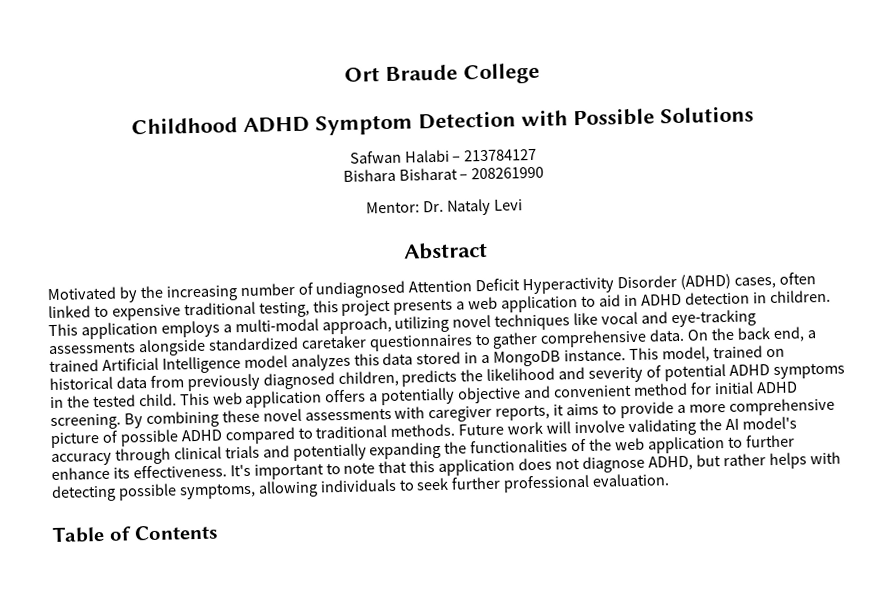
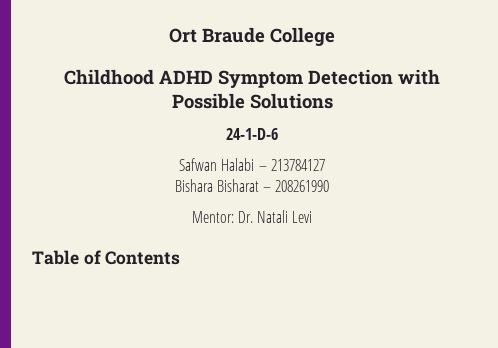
+ 24-1-D-6
- Mentor: Dr. Nataly Levi
+ Mentor: Dr. Natali Levi
- Abstract
- Motivated by the increasing number of undiagnosed Attention Deficit Hyperactivity Disorder (ADHD) cases, often linked to expensive traditional testing, this project presents a web application to aid in ADHD detection in children. This application employs a multi-modal approach, utilizing novel techniques like vocal and eye-tracking assessments alongside standardized caretaker questionnaires to gather comprehensive data. On the back end, a trained Artificial Intelligence model analyzes this data stored in a MongoDB instance. This model, trained on historical data from previously diagnosed children, predicts the likelihood and severity of potential ADHD symptoms in the tested child. This web application offers a potentially objective and convenient method for initial ADHD screening. By combining these novel assessments with caregiver reports, it aims to provide a more comprehensive picture of possible ADHD compared to traditional methods. Future work will involve validating the AI model's accuracy through clinical trials and potentially expanding the functionalities of the web application to further enhance its effectiveness. It's important to note that this application does not diagnose ADHD, but rather helps with detecting possible symptoms, allowing individuals to seek further professional evaluation.

